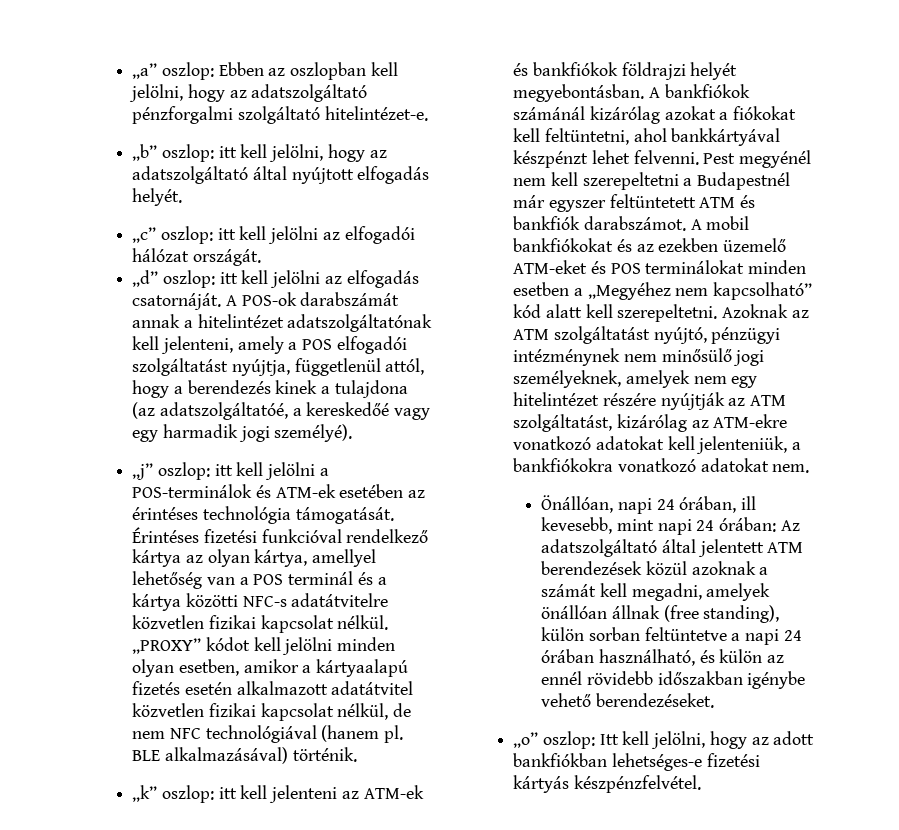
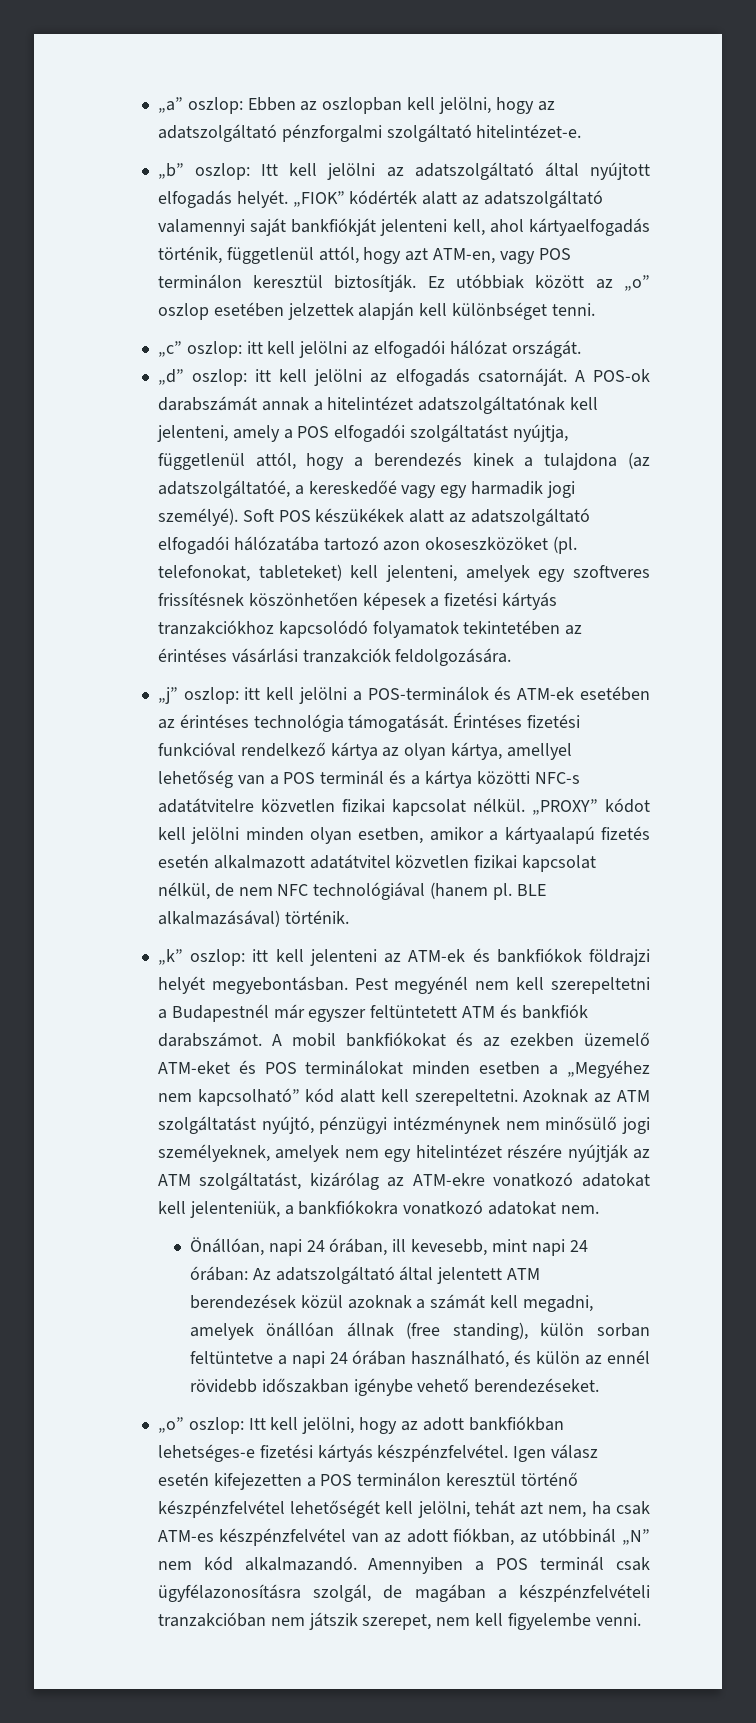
- „b” oszlop: itt kell jelölni, hogy az adatszolgáltató által nyújtott elfogadás helyét.
+ „b” oszlop: Itt kell jelölni az adatszolgáltató által nyújtott elfogadás helyét. „FIOK” kódérték alatt az adatszolgáltató valamennyi saját bankfiókját jelenteni kell, ahol kártyaelfogadás történik, függetlenül attól, hogy azt ATM-en, vagy POS terminálon keresztül biztosítják. Ez utóbbiak között az „o” oszlop esetében jelzettek alapján kell különbséget tenni.
+ Soft POS készükékek alatt az adatszolgáltató elfogadói hálózatába tartozó azon okoseszközöket (pl. telefonokat, tableteket) kell jelenteni, amelyek egy szoftveres frissítésnek köszönhetően képesek a fizetési kártyás tranzakciókhoz kapcsolódó folyamatok tekintetében az érintéses vásárlási tranzakciók feldolgozására.
- A bankfiókok számánál kizárólag azokat a fiókokat kell feltüntetni, ahol bankkártyával készpénzt lehet felvenni.
+ Igen válasz esetén kifejezetten a POS terminálon keresztül történő készpénzfelvétel lehetőségét kell jelölni, tehát azt nem, ha csak ATM-es készpénzfelvétel van az adott fiókban, az utóbbinál „N” nem kód alkalmazandó. Amennyiben a POS terminál csak ügyfélazonosításra szolgál, de magában a készpénzfelvételi tranzakcióban nem játszik szerepet, nem kell figyelembe venni.

